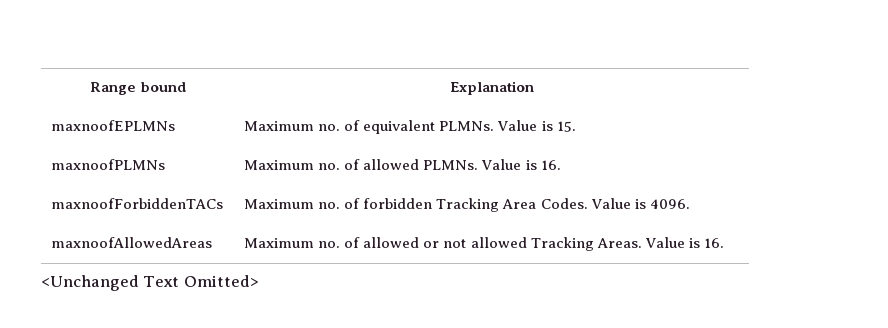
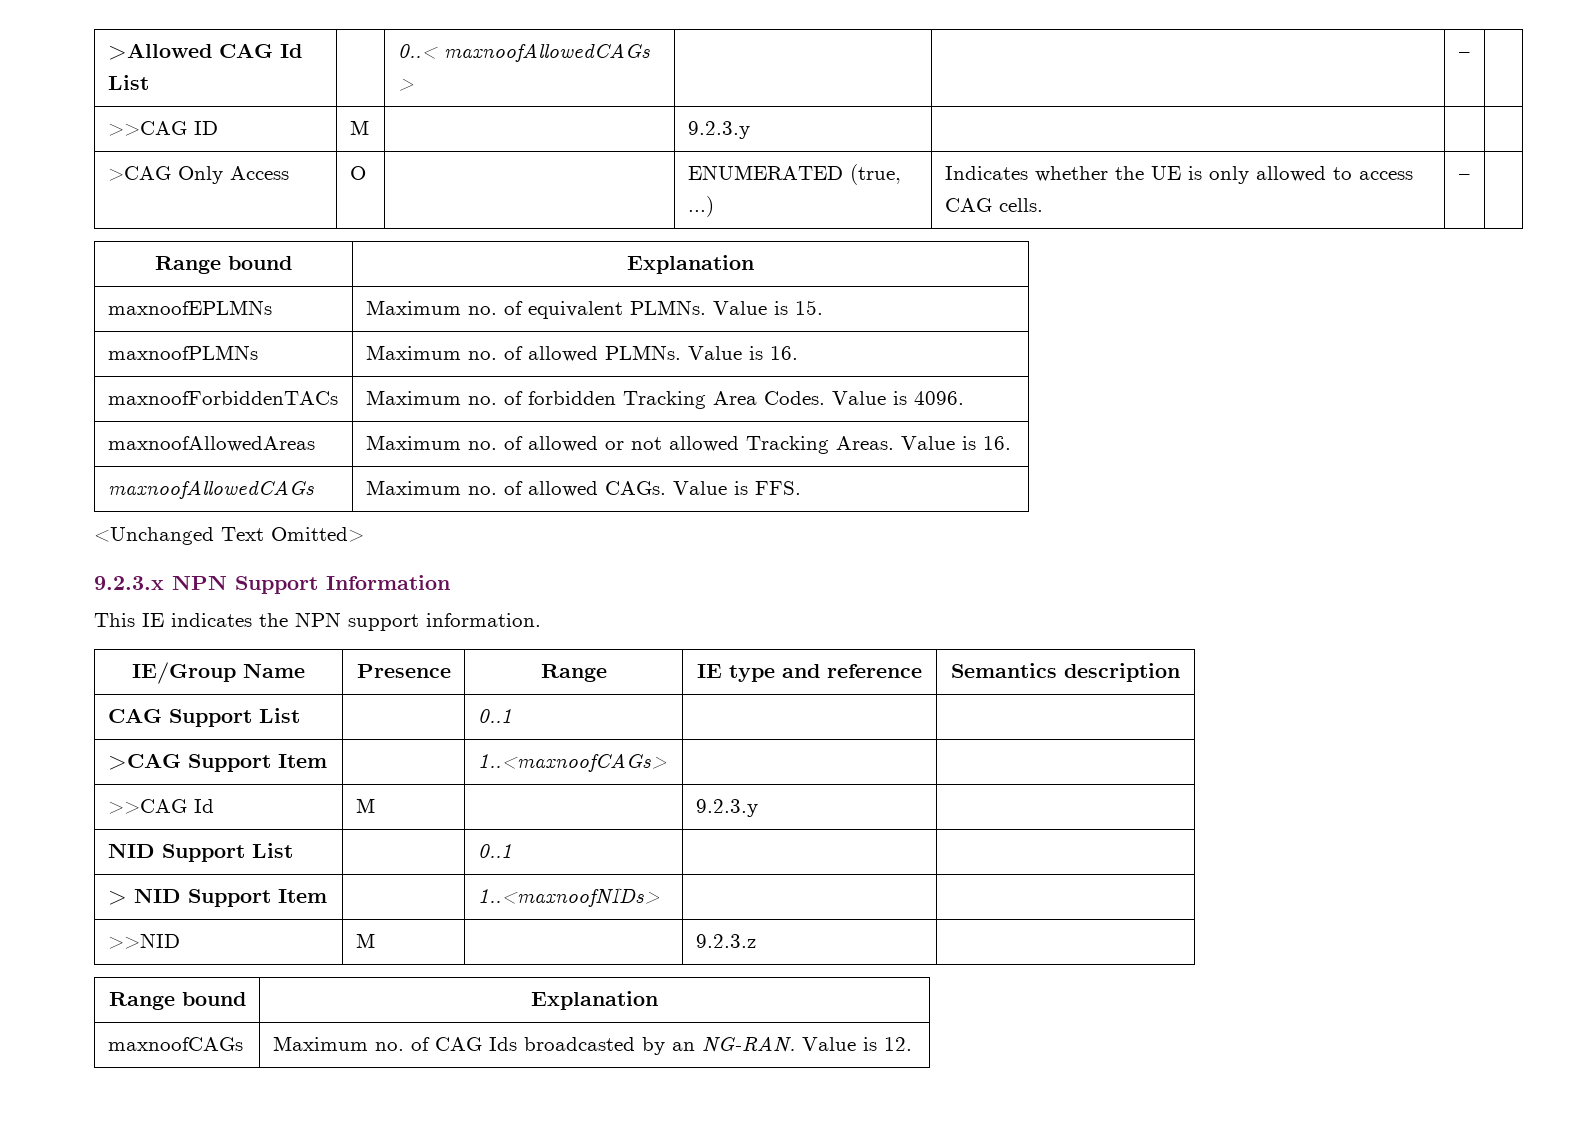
+ >Allowed CAG Id List | | 0..< maxnoofAllowedCAGs > | | | – |
+ >>CAG ID | M | | 9.2.3.y | | |
+ >CAG Only Access | O | | ENUMERATED (true, ...) | Indicates whether the UE is only allowed to access CAG cells. | – |
+ maxnoofAllowedCAGs | Maximum no. of allowed CAGs. Value is FFS.
  <Unchanged Text Omitted>
+ 9.2.3.x NPN Support Information
+ This IE indicates the NPN support information.
+ IE/Group Name | Presence | Range | IE type and reference | Semantics description
+ CAG Support List | | 0..1 | |
+ >CAG Support Item | | 1..<maxnoofCAGs> | |
+ >>CAG Id | M | | 9.2.3.y |
+ NID Support List | | 0..1 | |
+ > NID Support Item | | 1..<maxnoofNIDs> | |
+ >>NID | M | | 9.2.3.z |
+ Range bound | Explanation
+ maxnoofCAGs | Maximum no. of CAG Ids broadcasted by an NG-RAN. Value is 12.

